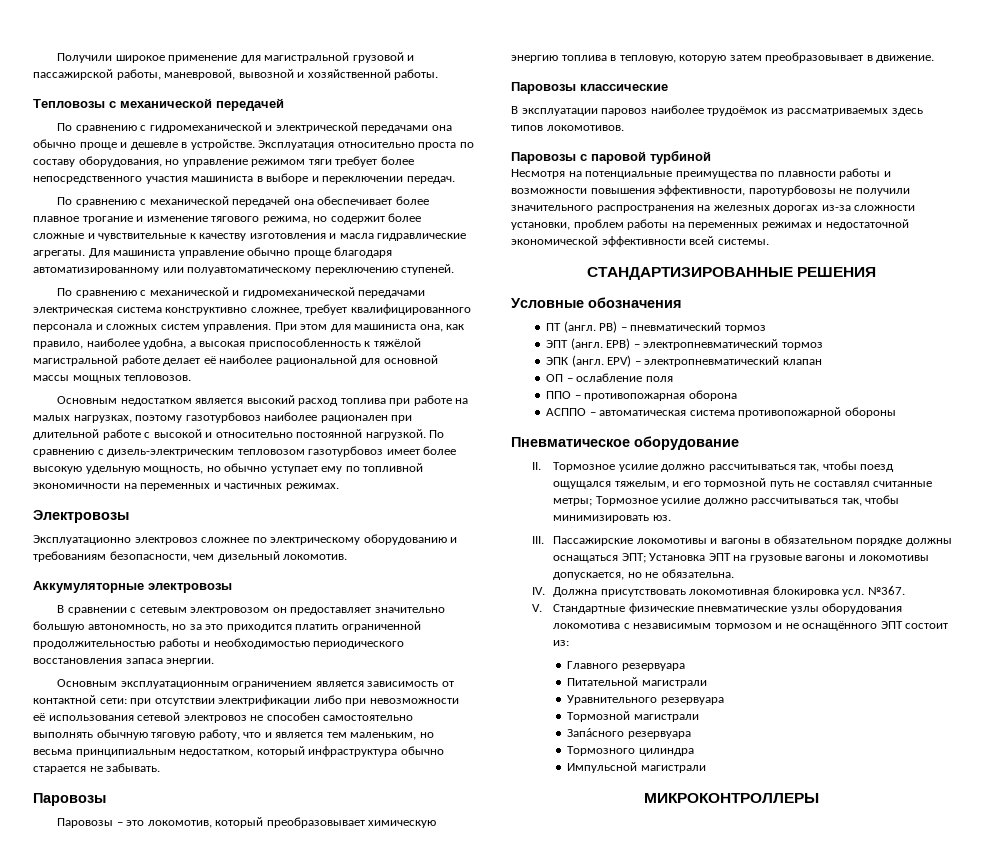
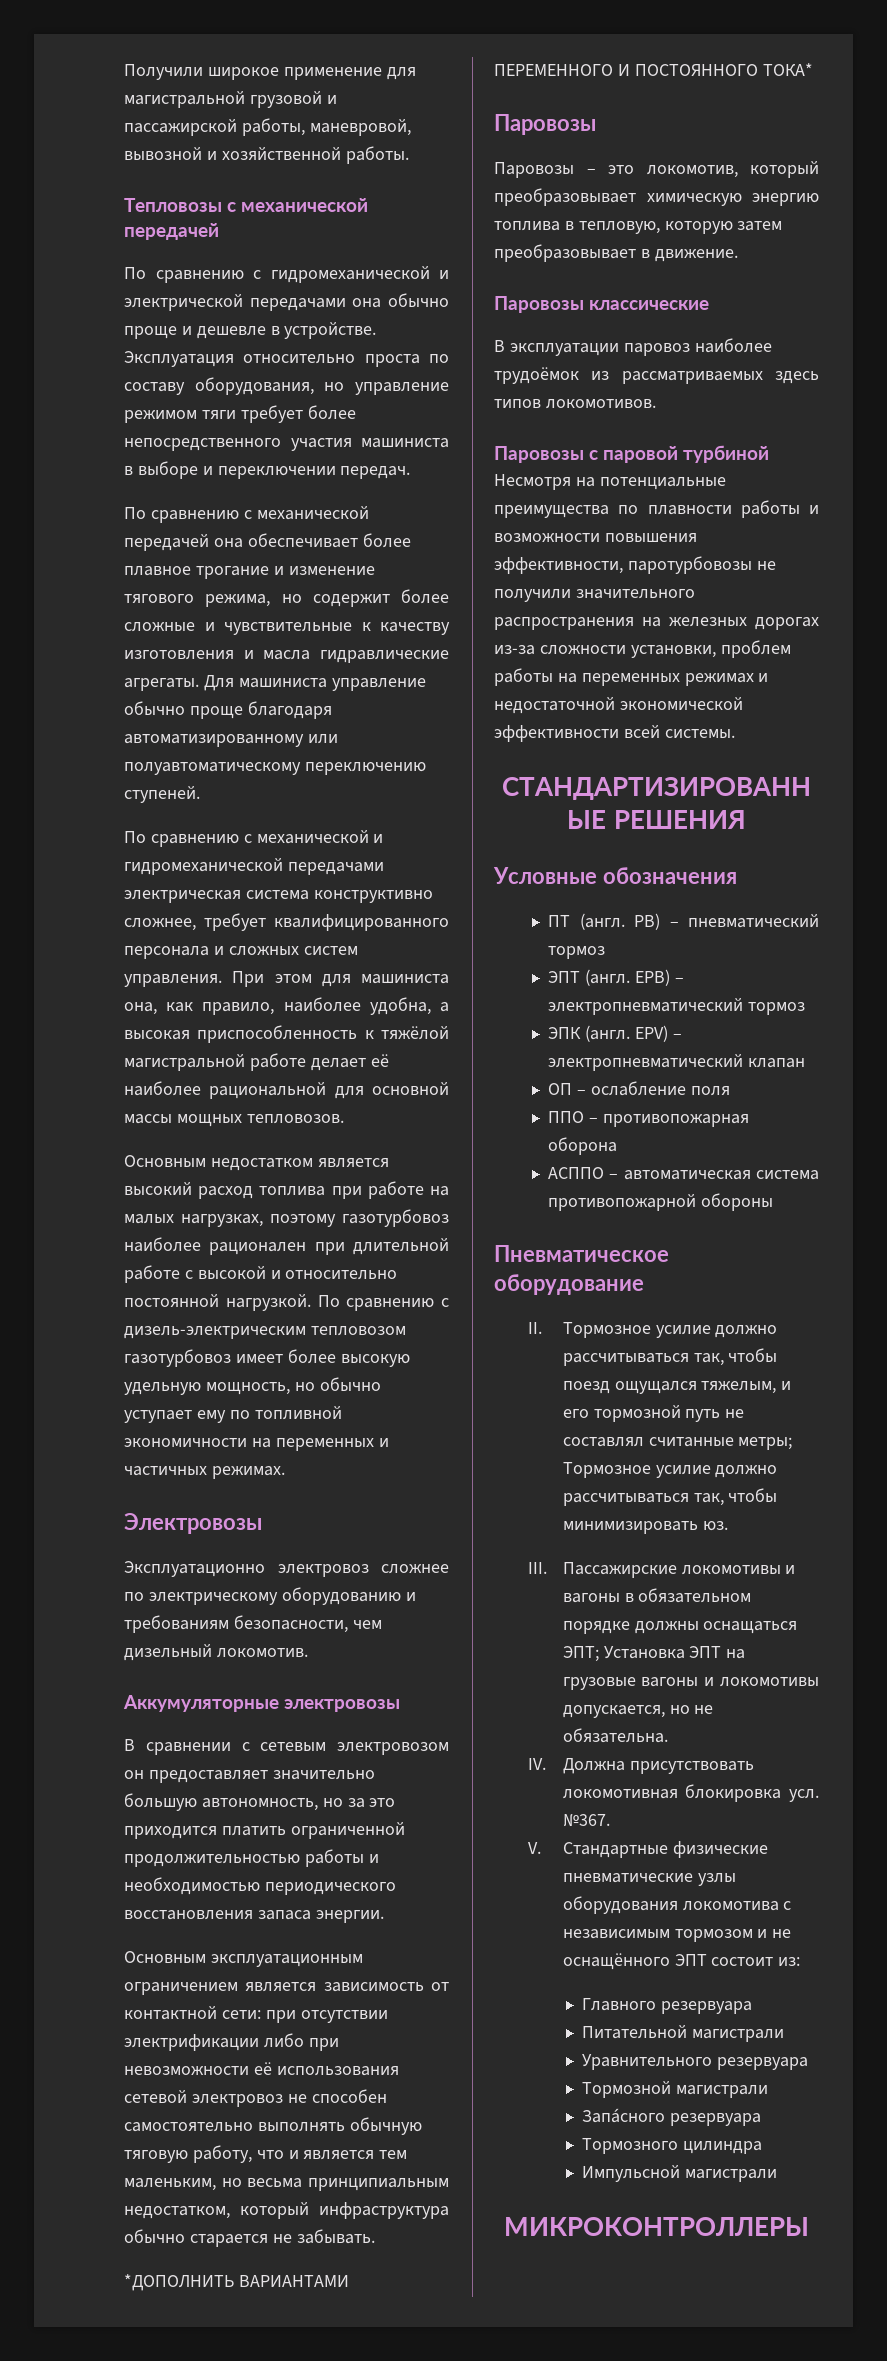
+ *ДОПОЛНИТЬ ВАРИАНТАМИ ПЕРЕМЕННОГО И ПОСТОЯННОГО ТОКА*

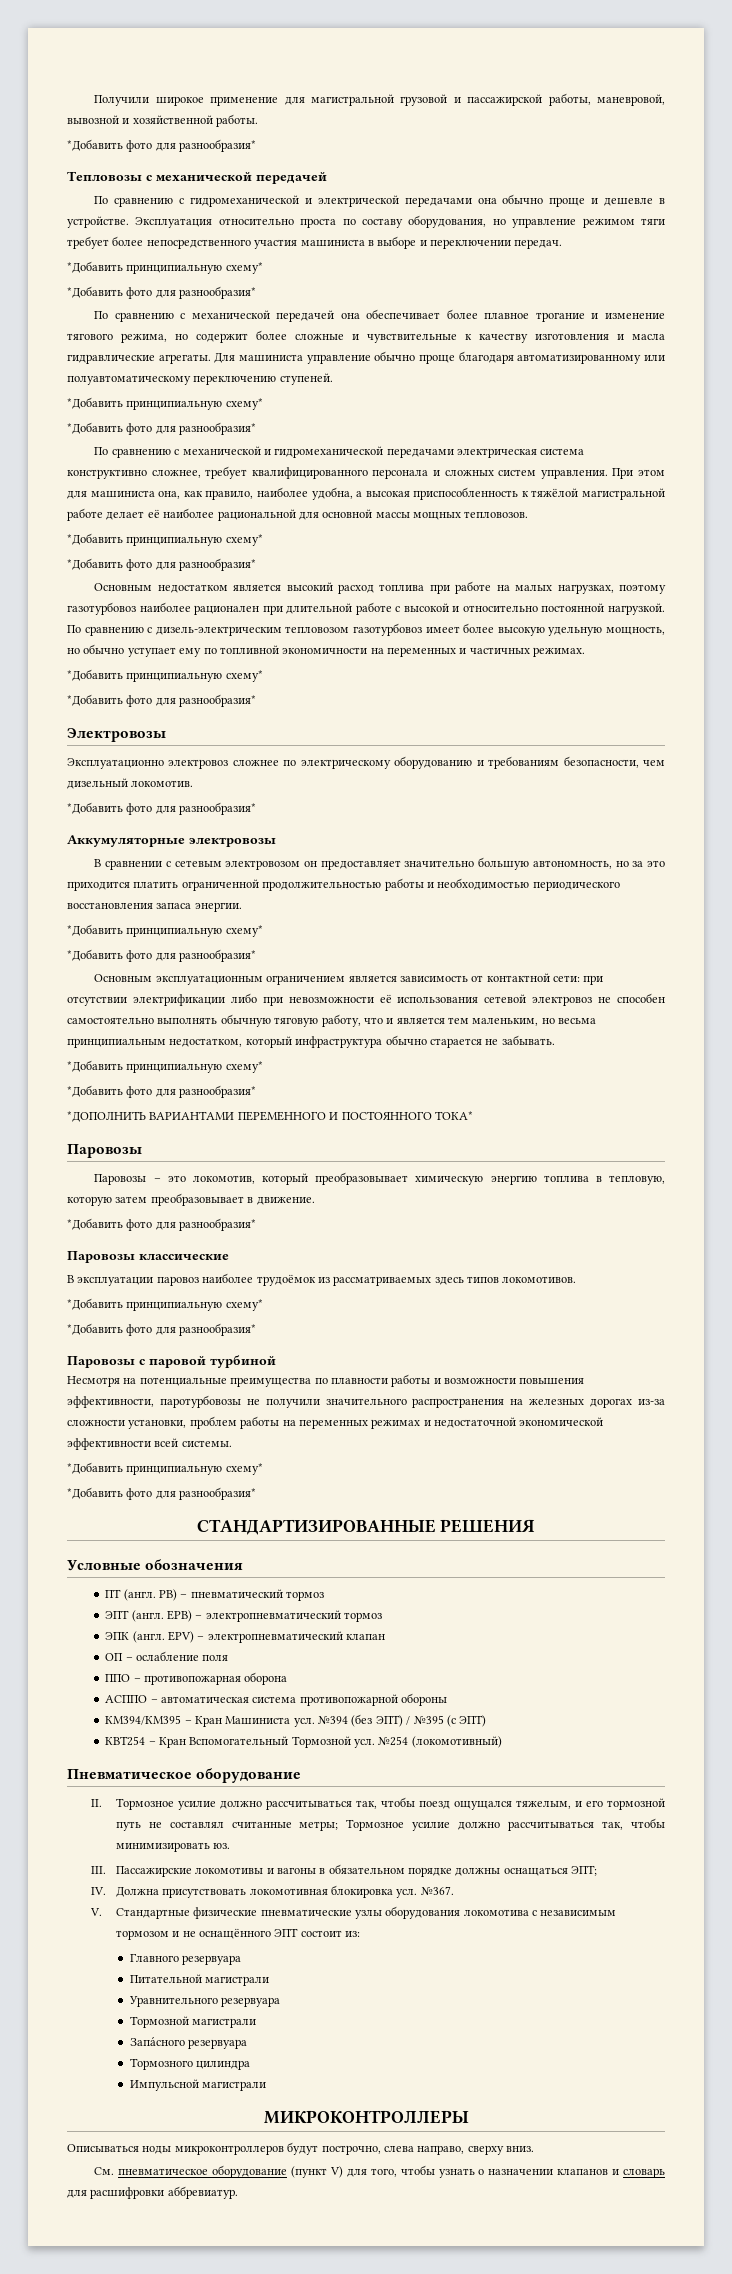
  Получили широкое применение для магистральной грузовой и пассажирской работы, маневровой, вывозной и хозяйственной работы.
+ *Добавить фото для разнообразия*
  Эксплуатация относительно проста по составу оборудования, но управление режимом тяги требует более непосредственного участия машиниста в выборе и переключении передач.
+ *Добавить принципиальную схему*
+ *Добавить фото для разнообразия*
  Для машиниста управление обычно проще благодаря автоматизированному или полуавтоматическому переключению ступеней.
+ *Добавить принципиальную схему*
+ *Добавить фото для разнообразия*
  При этом для машиниста она, как правило, наиболее удобна, а высокая приспособленность к тяжёлой магистральной работе делает её наиболее рациональной для основной массы мощных тепловозов.
+ *Добавить принципиальную схему*
+ *Добавить фото для разнообразия*
  По сравнению с дизель-электрическим тепловозом газотурбовоз имеет более высокую удельную мощность, но обычно уступает ему по топливной экономичности на переменных и частичных режимах.
+ *Добавить принципиальную схему*
+ *Добавить фото для разнообразия*
  Эксплуатационно электровоз сложнее по электрическому оборудованию и требованиям безопасности, чем дизельный локомотив.
+ *Добавить фото для разнообразия*
  В сравнении с сетевым электровозом он предоставляет значительно большую автономность, но за это приходится платить ограниченной продолжительностью работы и необходимостью периодического восстановления запаса энергии.
+ *Добавить принципиальную схему*
+ *Добавить фото для разнообразия*
  Основным эксплуатационным ограничением является зависимость от контактной сети: при отсутствии электрификации либо при невозможности её использования сетевой электровоз не способен самостоятельно выполнять обычную тяговую работу, что и является тем маленьким, но весьма принципиальным недостатком, который инфраструктура обычно старается не забывать.
+ *Добавить принципиальную схему*
+ *Добавить фото для разнообразия*
  Паровозы – это локомотив, который преобразовывает химическую энергию топлива в тепловую, которую затем преобразовывает в движение.
+ *Добавить фото для разнообразия*
  В эксплуатации паровоз наиболее трудоёмок из рассматриваемых здесь типов локомотивов.
+ *Добавить принципиальную схему*
+ *Добавить фото для разнообразия*
  Несмотря на потенциальные преимущества по плавности работы и возможности повышения эффективности, паротурбовозы не получили значительного распространения на железных дорогах из-за сложности установки, проблем работы на переменных режимах и недостаточной экономической эффективности всей системы.
+ *Добавить принципиальную схему*
+ *Добавить фото для разнообразия*
+ КМ394/КМ395 – Кран Машиниста усл. №394 (без ЭПТ) / №395 (с ЭПТ)
+ КВТ254 – Кран Вспомогательный Тормозной усл. №254 (локомотивный)
- III. Пассажирские локомотивы и вагоны в обязательном порядке должны оснащаться ЭПТ; Установка ЭПТ на грузовые вагоны и локомотивы допускается, но не обязательна.
+ III. Пассажирские локомотивы и вагоны в обязательном порядке должны оснащаться ЭПТ;
+ Описываться ноды микроконтроллеров будут построчно, слева направо, сверху вниз.
+ См. пневматическое оборудование (пункт V) для того, чтобы узнать о назначении клапанов и словарь для расшифровки аббревиатур.

